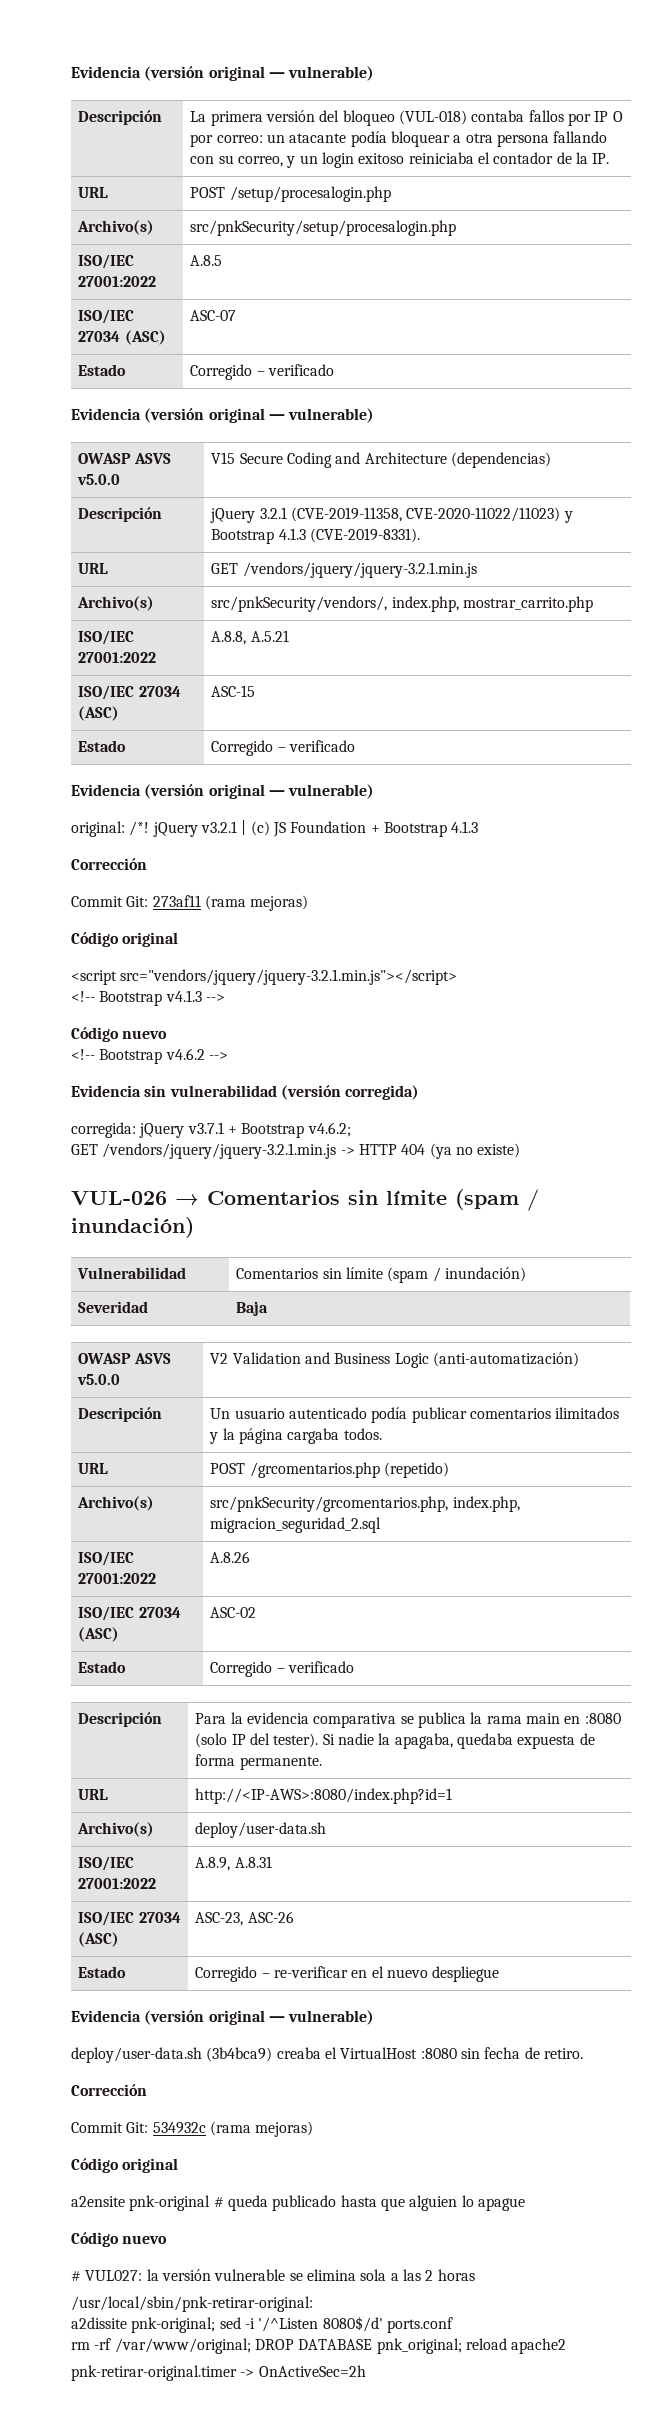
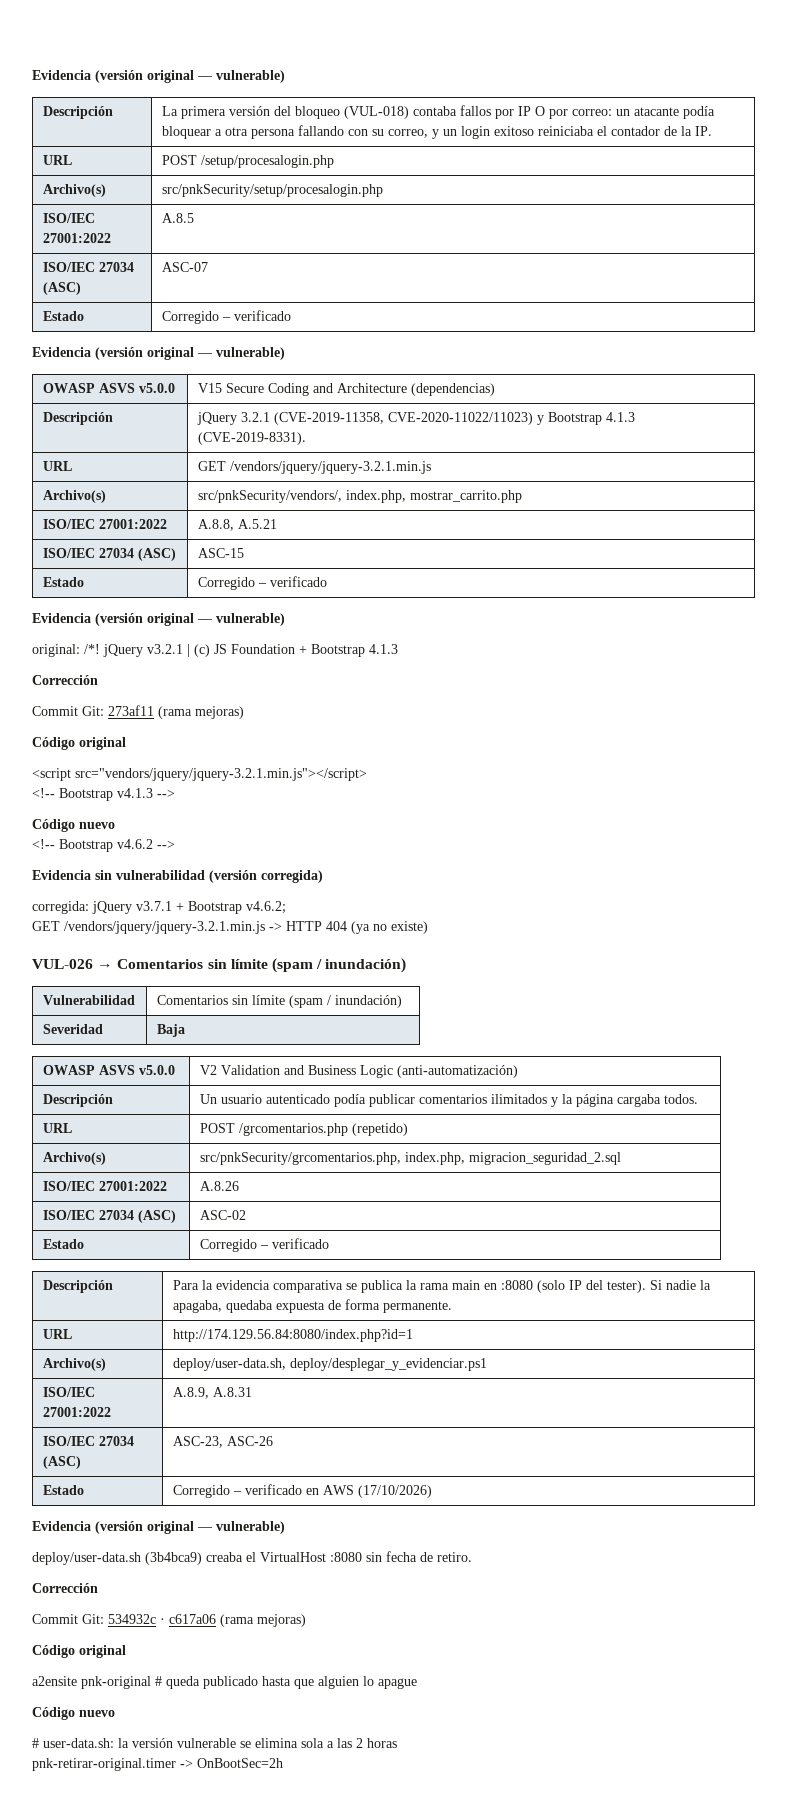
- URL | http://<IP-AWS>:8080/index.php?id=1
- Archivo(s) | deploy/user-data.sh
+ URL | http://174.129.56.84:8080/index.php?id=1
+ Archivo(s) | deploy/user-data.sh, deploy/desplegar_y_evidenciar.ps1
- Estado | Corregido – re-verificar en el nuevo despliegue
+ Estado | Corregido – verificado en AWS (17/10/2026)
- Commit Git: 534932c (rama mejoras)
+ Commit Git: 534932c · c617a06 (rama mejoras)
- # VUL027: la versión vulnerable se elimina sola a las 2 horas
+ # user-data.sh: la versión vulnerable se elimina sola a las 2 horas
- /usr/local/sbin/pnk-retirar-original:
- a2dissite pnk-original; sed -i '/^Listen 8080$/d' ports.conf
- rm -rf /var/www/original; DROP DATABASE pnk_original; reload apache2
- pnk-retirar-original.timer -> OnActiveSec=2h
+ pnk-retirar-original.timer -> OnBootSec=2h

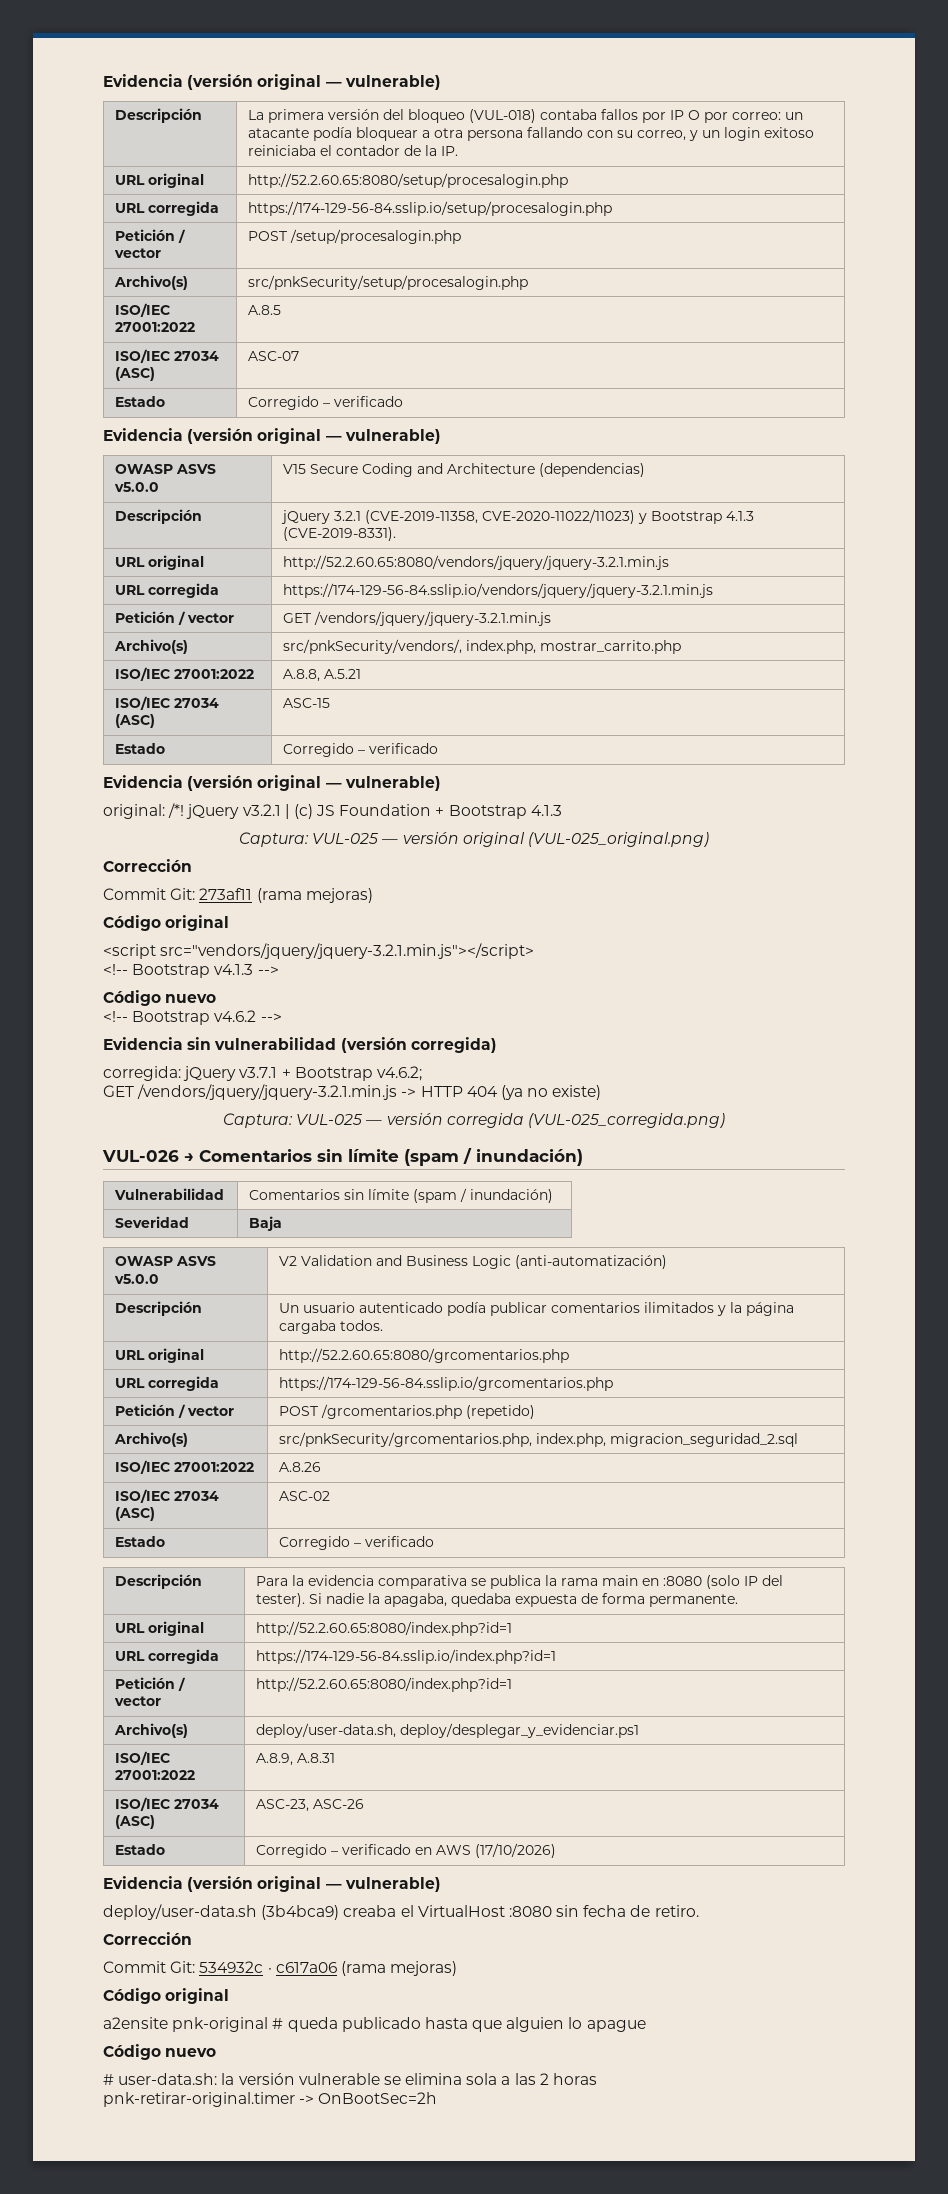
- URL | POST /setup/procesalogin.php
+ URL original | http://52.2.60.65:8080/setup/procesalogin.php
+ URL corregida | https://174-129-56-84.sslip.io/setup/procesalogin.php
+ Petición / vector | POST /setup/procesalogin.php
- URL | GET /vendors/jquery/jquery-3.2.1.min.js
+ URL original | http://52.2.60.65:8080/vendors/jquery/jquery-3.2.1.min.js
+ URL corregida | https://174-129-56-84.sslip.io/vendors/jquery/jquery-3.2.1.min.js
+ Petición / vector | GET /vendors/jquery/jquery-3.2.1.min.js
+ Captura: VUL-025 — versión original (VUL-025_original.png)
+ Captura: VUL-025 — versión corregida (VUL-025_corregida.png)
- URL | POST /grcomentarios.php (repetido)
+ URL original | http://52.2.60.65:8080/grcomentarios.php
+ URL corregida | https://174-129-56-84.sslip.io/grcomentarios.php
+ Petición / vector | POST /grcomentarios.php (repetido)
- URL | http://174.129.56.84:8080/index.php?id=1
+ URL original | http://52.2.60.65:8080/index.php?id=1
+ URL corregida | https://174-129-56-84.sslip.io/index.php?id=1
+ Petición / vector | http://52.2.60.65:8080/index.php?id=1

